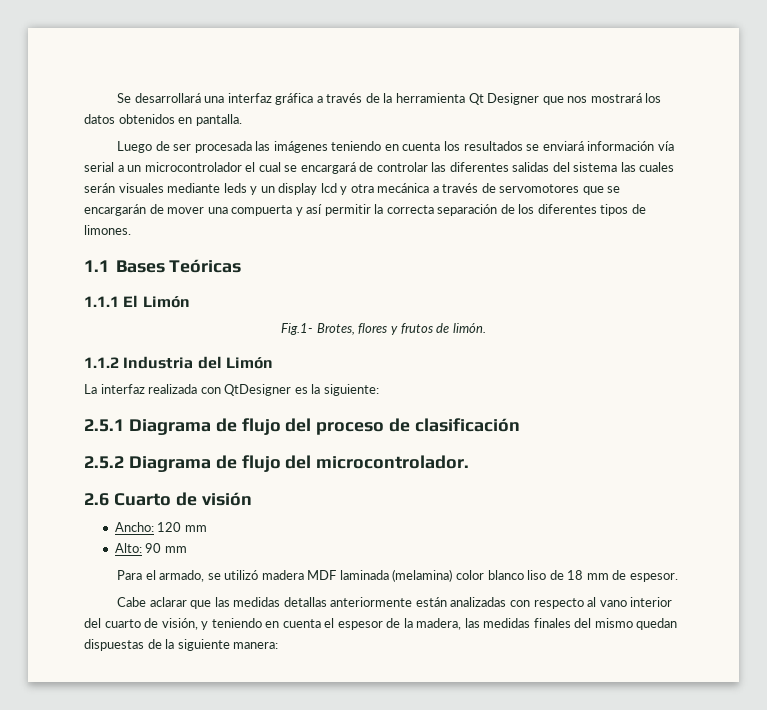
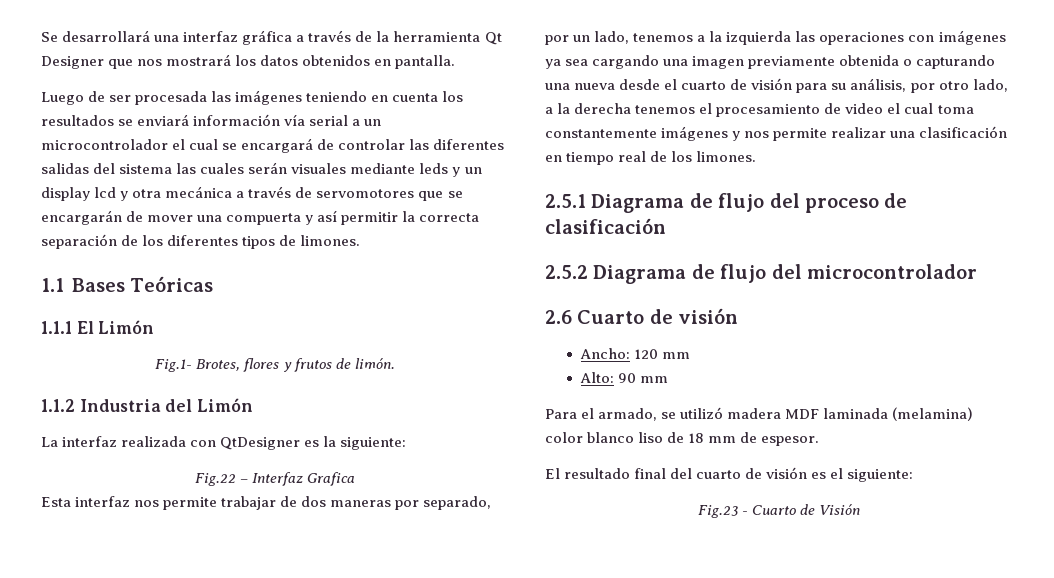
+ Fig.22 – Interfaz Grafica
+ Esta interfaz nos permite trabajar de dos maneras por separado, por un lado, tenemos a la izquierda las operaciones con imágenes ya sea cargando una imagen previamente obtenida o capturando una nueva desde el cuarto de visión para su análisis, por otro lado, a la derecha tenemos el procesamiento de video el cual toma constantemente imágenes y nos permite realizar una clasificación en tiempo real de los limones.
- 2.5.2 Diagrama de flujo del microcontrolador.
+ 2.5.2 Diagrama de flujo del microcontrolador
- Cabe aclarar que las medidas detallas anteriormente están analizadas con respecto al vano interior del cuarto de visión, y teniendo en cuenta el espesor de la madera, las medidas finales del mismo quedan dispuestas de la siguiente manera:
+ El resultado final del cuarto de visión es el siguiente:
+ Fig.23 - Cuarto de Visión

